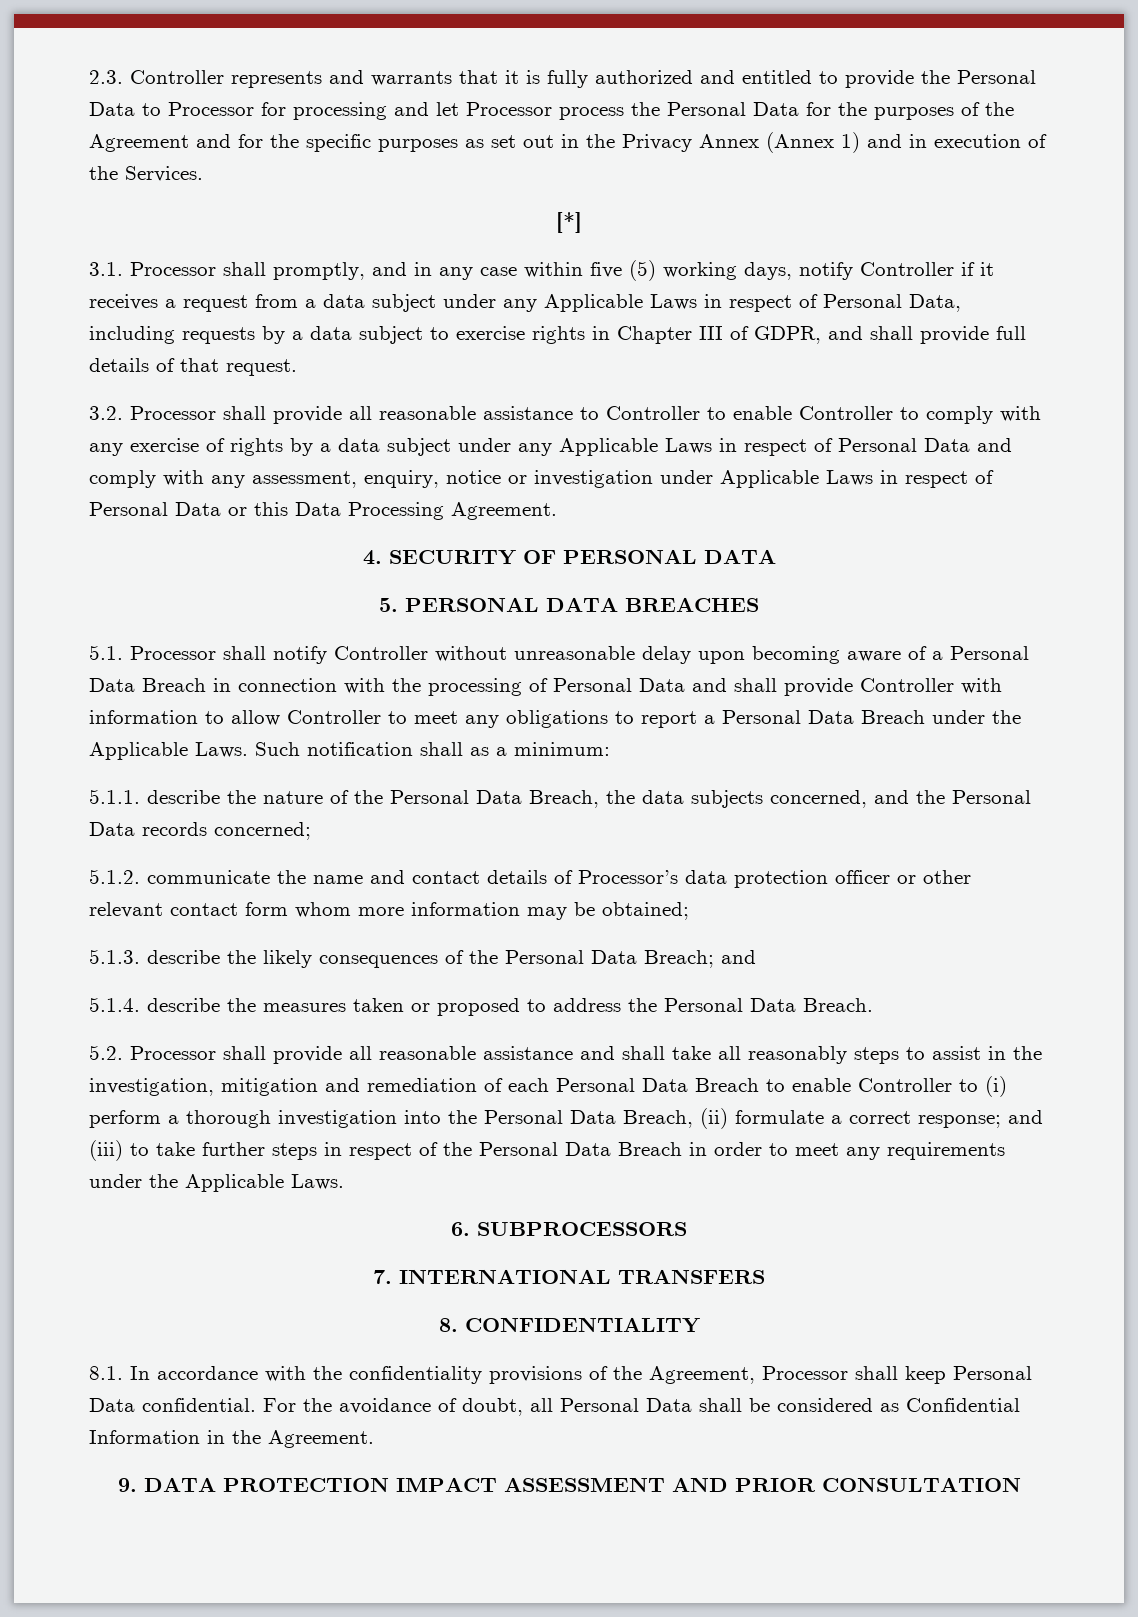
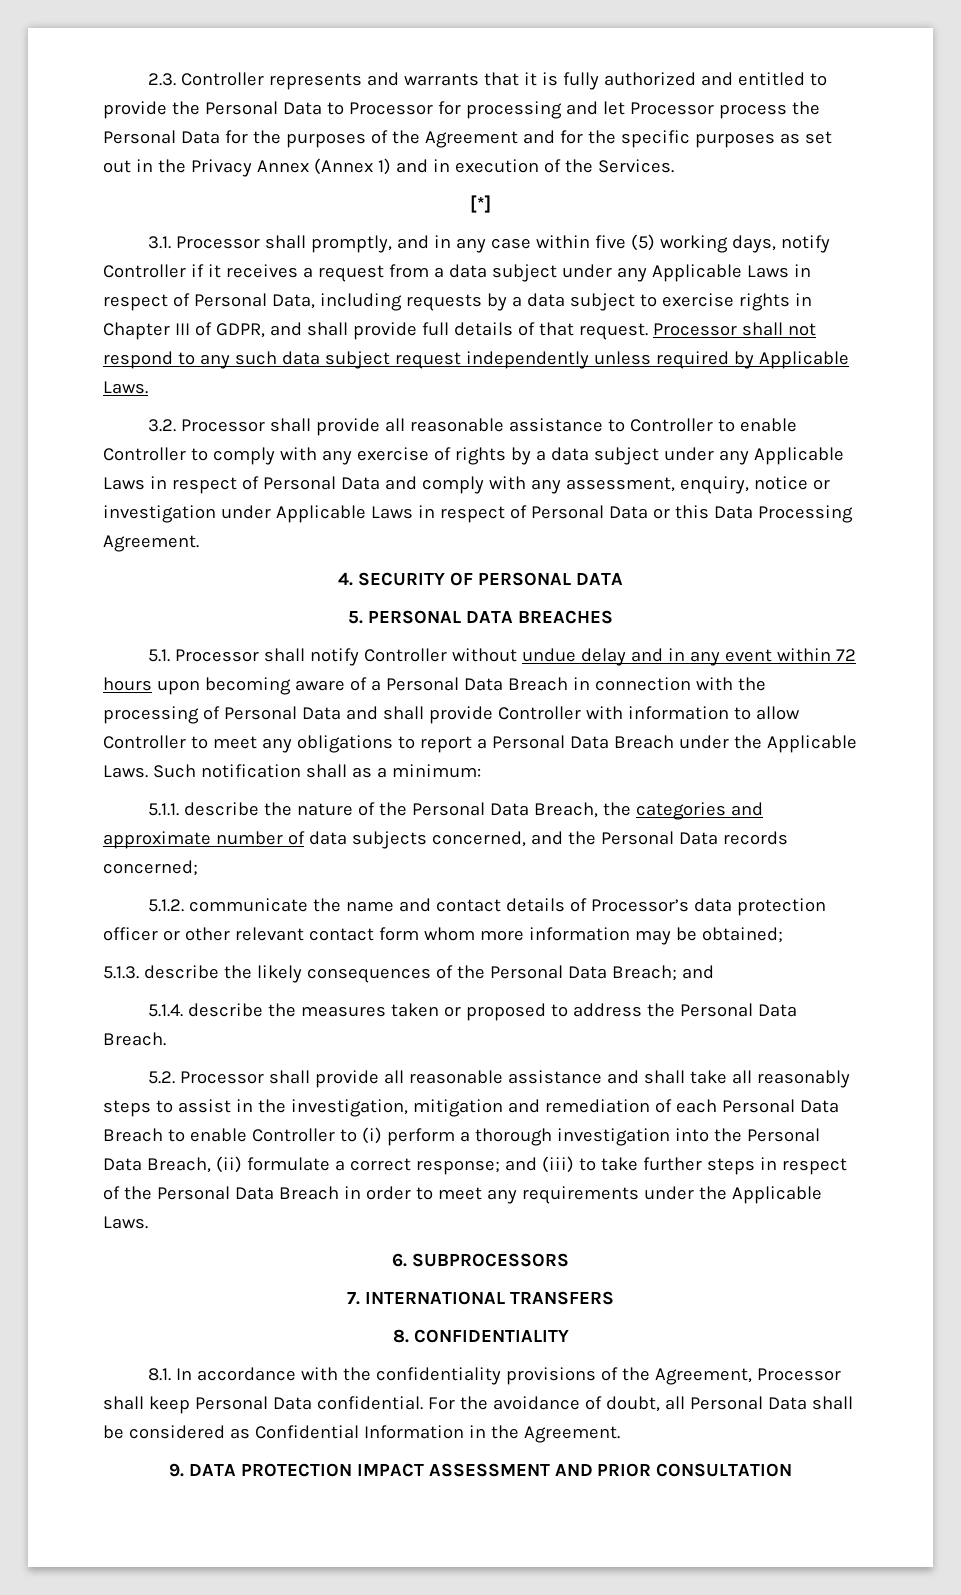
+ Processor shall not respond to any such data subject request independently unless required by Applicable Laws.
- 5.1. Processor shall notify Controller without unreasonable delay upon becoming aware of a Personal Data Breach in connection with the processing of Personal Data and shall provide Controller with information to allow Controller to meet any obligations to report a Personal Data Breach under the Applicable Laws.
+ 5.1. Processor shall notify Controller without undue delay and in any event within 72 hours upon becoming aware of a Personal Data Breach in connection with the processing of Personal Data and shall provide Controller with information to allow Controller to meet any obligations to report a Personal Data Breach under the Applicable Laws.
- 5.1.1. describe the nature of the Personal Data Breach, the data subjects concerned, and the Personal Data records concerned;
+ 5.1.1. describe the nature of the Personal Data Breach, the categories and approximate number of data subjects concerned, and the Personal Data records concerned;

